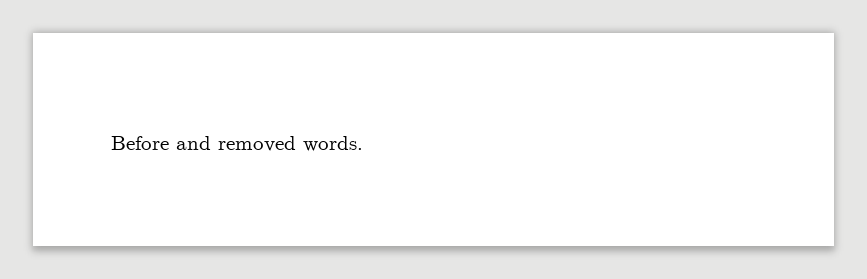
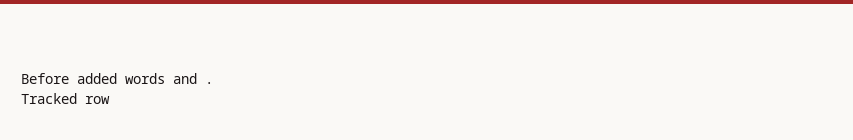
- Before and removed words.
+ Before added words and .
+ Tracked row

